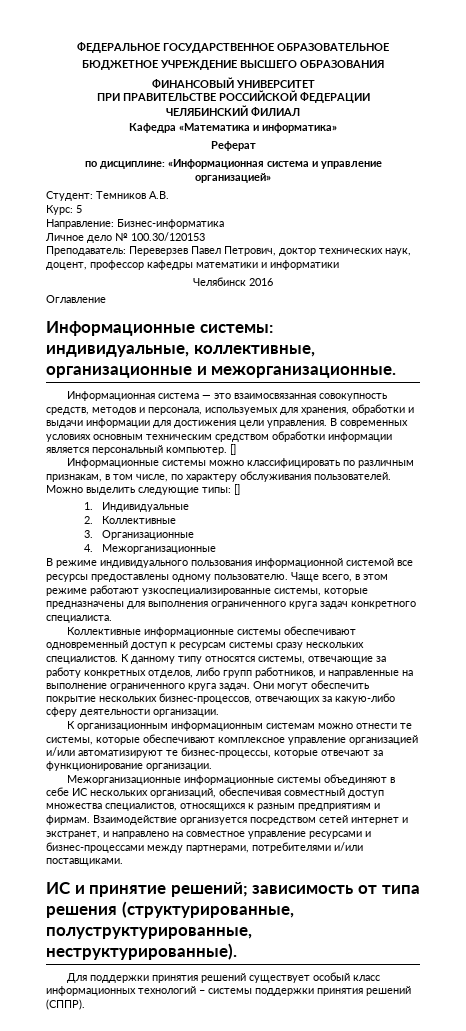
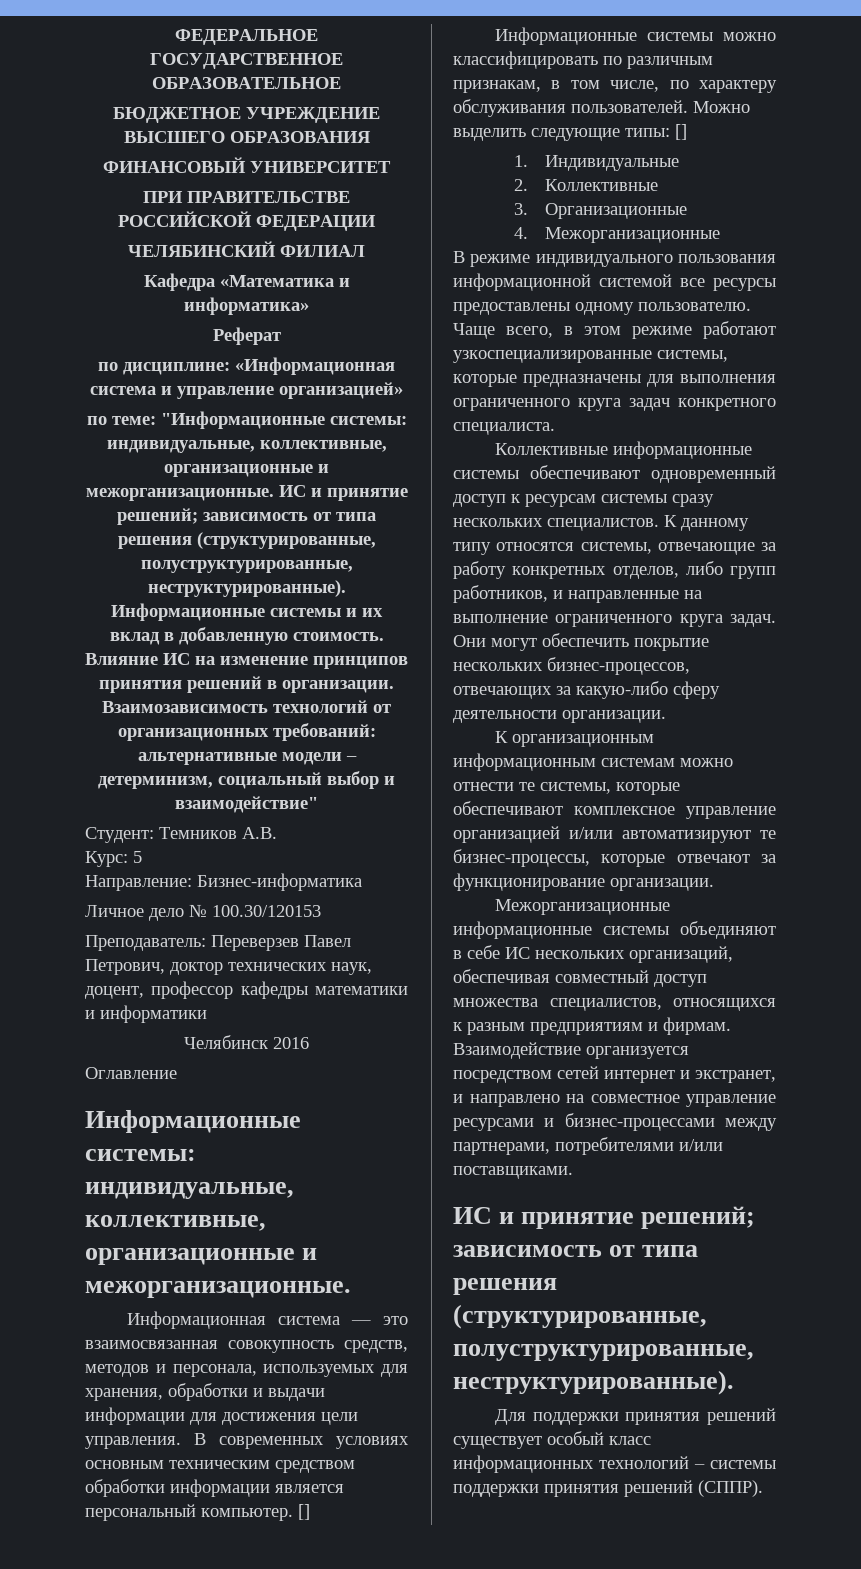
+ по теме: "Информационные системы: индивидуальные, коллективные, организационные и межорганизационные. ИС и принятие решений; зависимость от типа решения (структурированные, полуструктурированные, неструктурированные). Информационные системы и их вклад в добавленную стоимость. Влияние ИС на изменение принципов принятия решений в организации. Взаимозависимость технологий от организационных требований: альтернативные модели – детерминизм, социальный выбор и взаимодействие"

